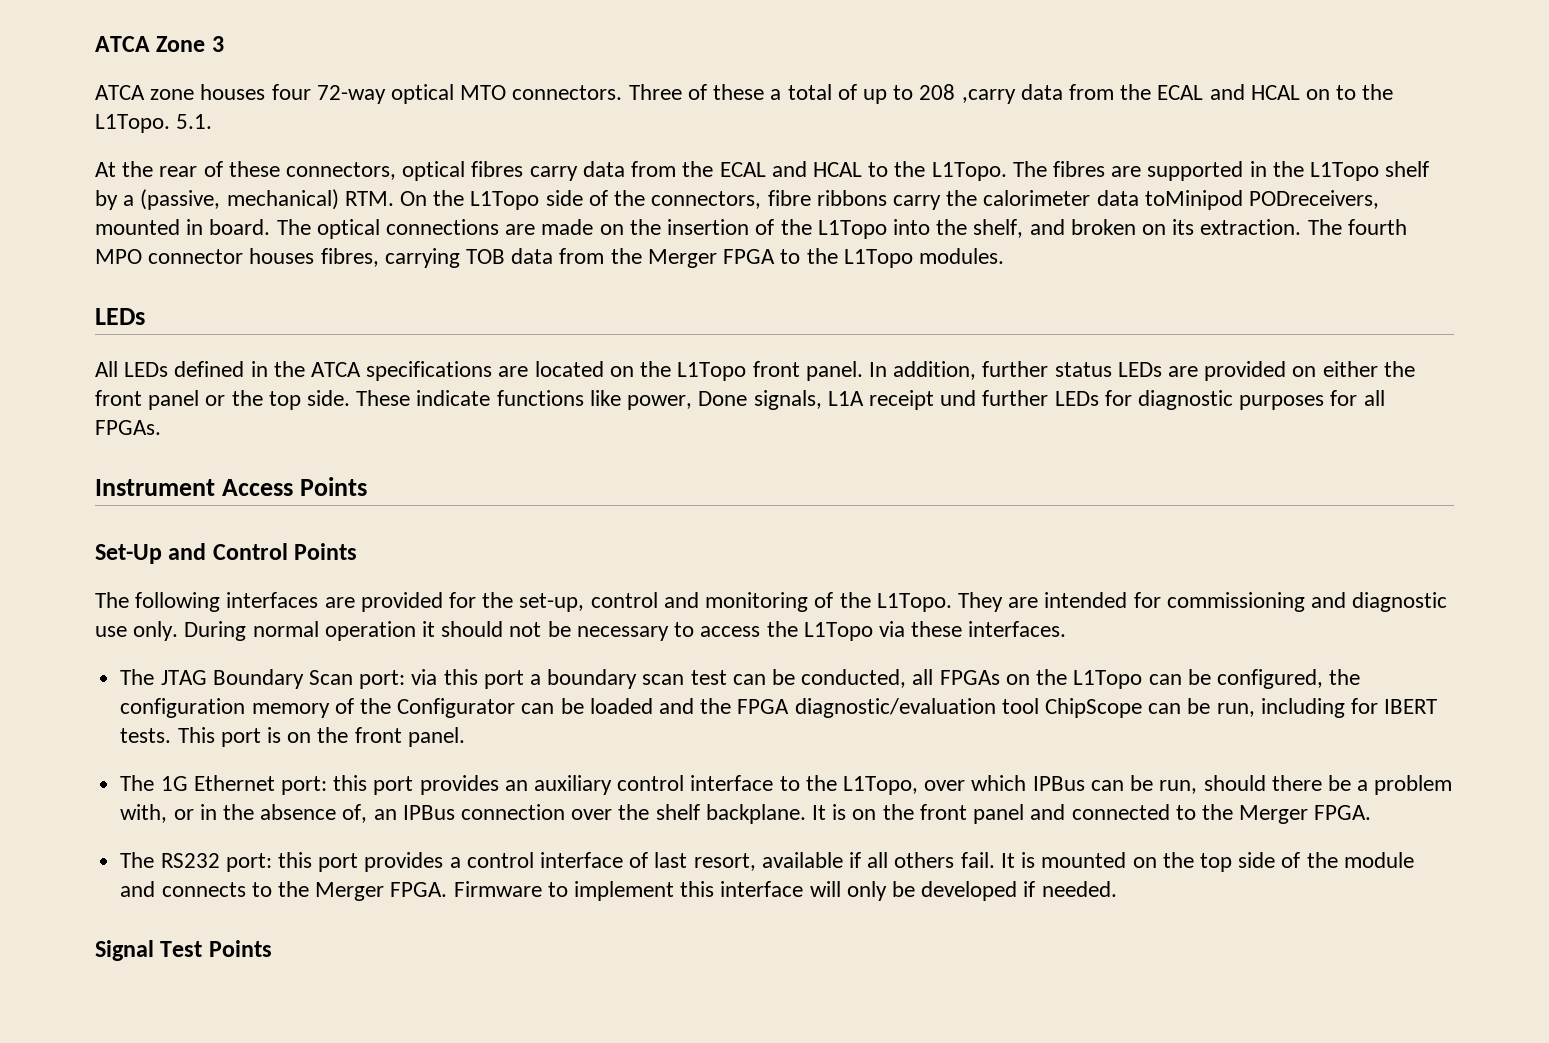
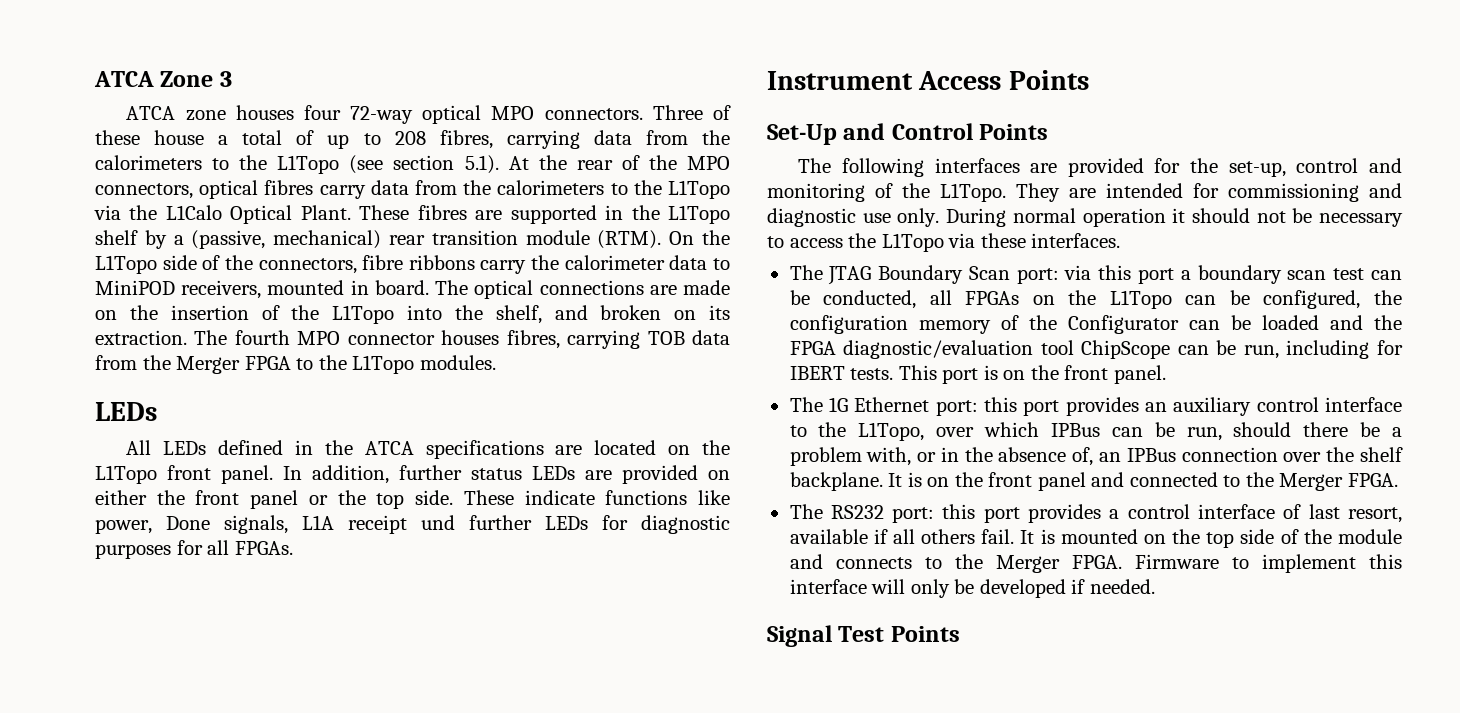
- ATCA zone houses four 72-way optical MTO connectors.
+ ATCA zone houses four 72-way optical MPO connectors.
- Three of these a total of up to 208 ,carry data from the ECAL and HCAL on to the L1Topo. 5.1.
- At the rear of these connectors, optical fibres carry data from the ECAL and HCAL to the L1Topo. The fibres are supported in the L1Topo shelf by a (passive, mechanical) RTM. On the L1Topo side of the connectors, fibre ribbons carry the calorimeter data toMinipod PODreceivers, mounted in board.
+ Three of these house a total of up to 208 fibres, carrying data from the calorimeters to the L1Topo (see section 5.1). At the rear of the MPO connectors, optical fibres carry data from the calorimeters to the L1Topo via the L1Calo Optical Plant. These fibres are supported in the L1Topo shelf by a (passive, mechanical) rear transition module (RTM). On the L1Topo side of the connectors, fibre ribbons carry the calorimeter data to MiniPOD receivers, mounted in board.

